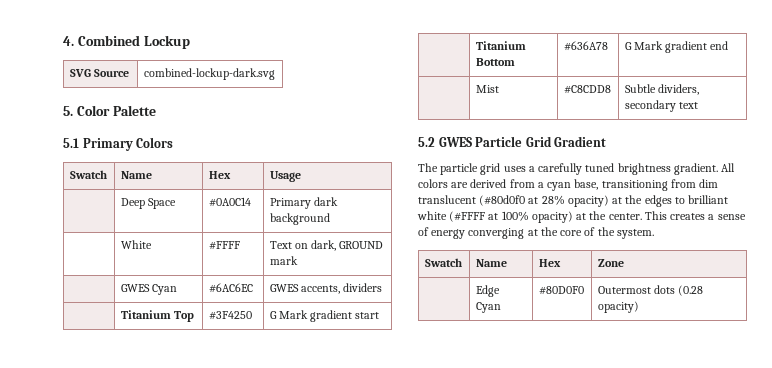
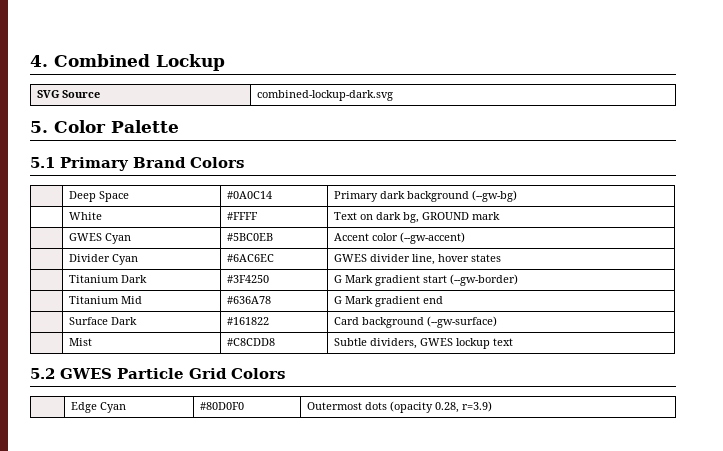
- 5.1 Primary Colors
- Swatch | Name | Hex | Usage
+ 5.1 Primary Brand Colors
- | Deep Space | #0A0C14 | Primary dark background
+ | Deep Space | #0A0C14 | Primary dark background (--gw-bg)
- | White | #FFFF | Text on dark, GROUND mark
+ | White | #FFFF | Text on dark bg, GROUND mark
- | GWES Cyan | #6AC6EC | GWES accents, dividers
- | Titanium Top | #3F4250 | G Mark gradient start
- | Titanium Bottom | #636A78 | G Mark gradient end
+ | GWES Cyan | #5BC0EB | Accent color (--gw-accent)
+ | Divider Cyan | #6AC6EC | GWES divider line, hover states
+ | Titanium Dark | #3F4250 | G Mark gradient start (--gw-border)
+ | Titanium Mid | #636A78 | G Mark gradient end
+ | Surface Dark | #161822 | Card background (--gw-surface)
- | Mist | #C8CDD8 | Subtle dividers, secondary text
+ | Mist | #C8CDD8 | Subtle dividers, GWES lockup text
- 5.2 GWES Particle Grid Gradient
- The particle grid uses a carefully tuned brightness gradient. All colors are derived from a cyan base, transitioning from dim translucent (#80d0f0 at 28% opacity) at the edges to brilliant white (#FFFF at 100% opacity) at the center. This creates a sense of energy converging at the core of the system.
- Swatch | Name | Hex | Zone
+ 5.2 GWES Particle Grid Colors
- | Edge Cyan | #80D0F0 | Outermost dots (0.28 opacity)
+ | Edge Cyan | #80D0F0 | Outermost dots (opacity 0.28, r=3.9)

